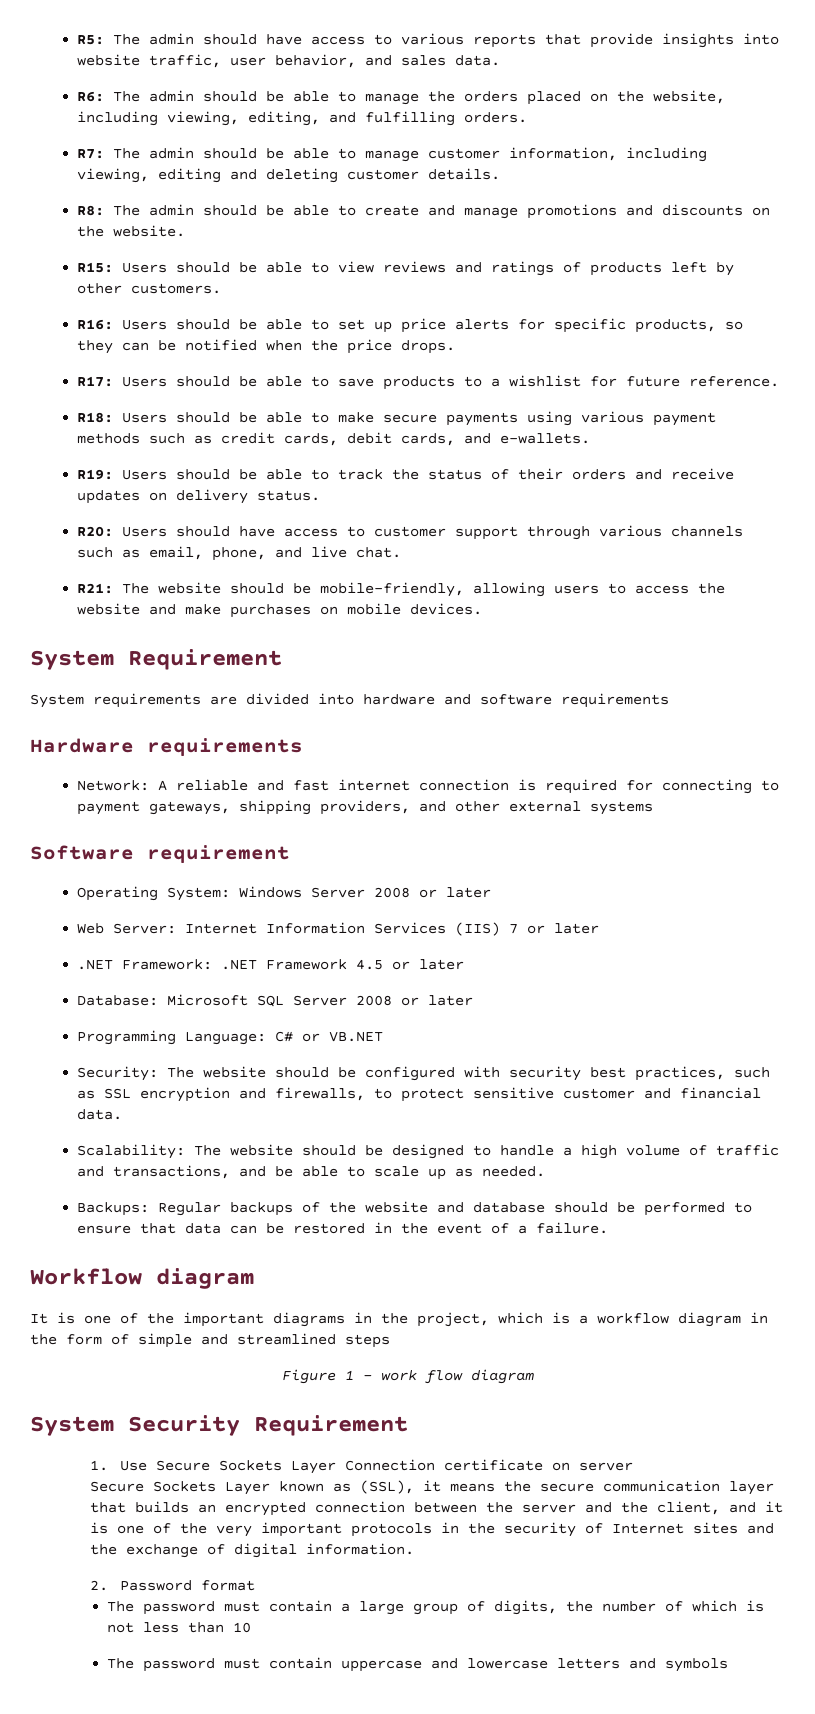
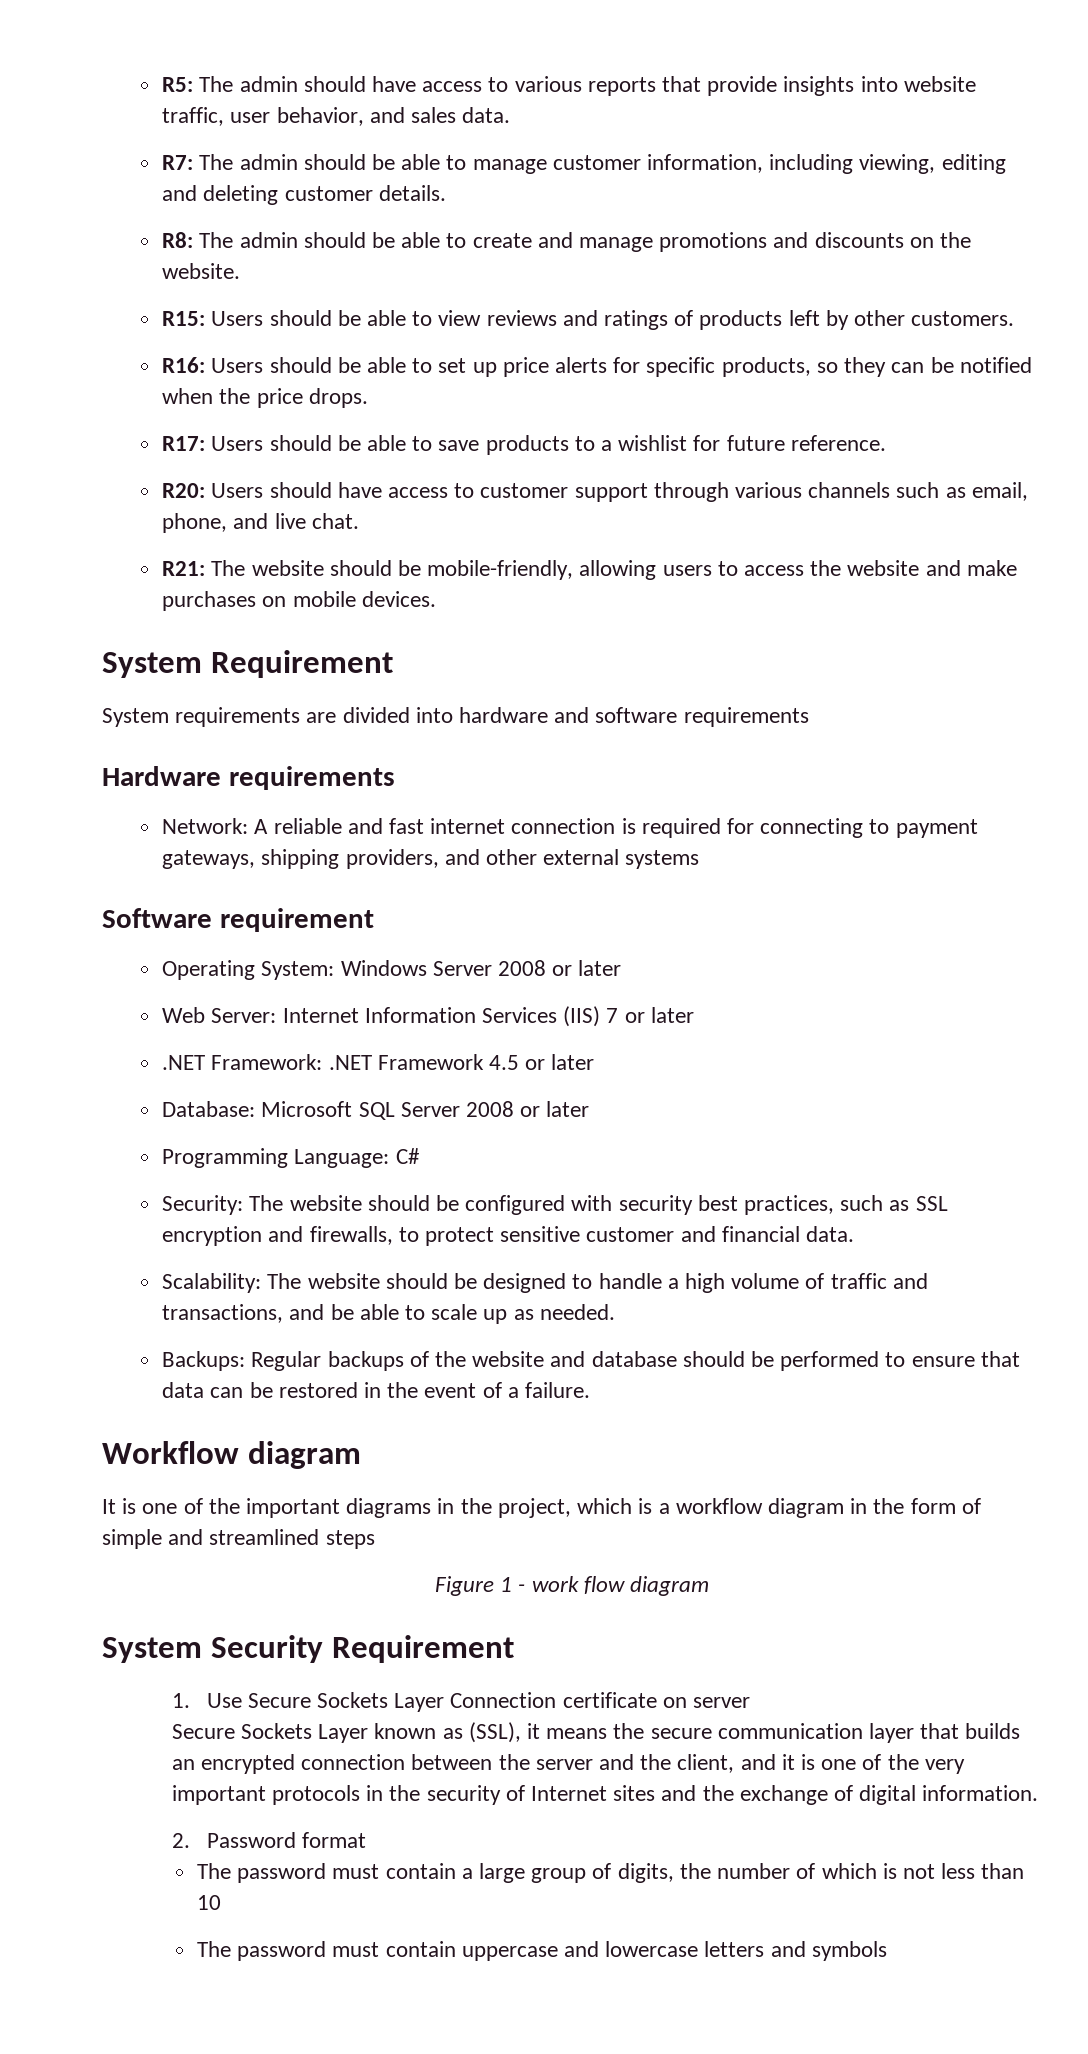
- R6: The admin should be able to manage the orders placed on the website, including viewing, editing, and fulfilling orders.
- R18: Users should be able to make secure payments using various payment methods such as credit cards, debit cards, and e-wallets.
- R19: Users should be able to track the status of their orders and receive updates on delivery status.
- Programming Language: C# or VB.NET
+ Programming Language: C#

